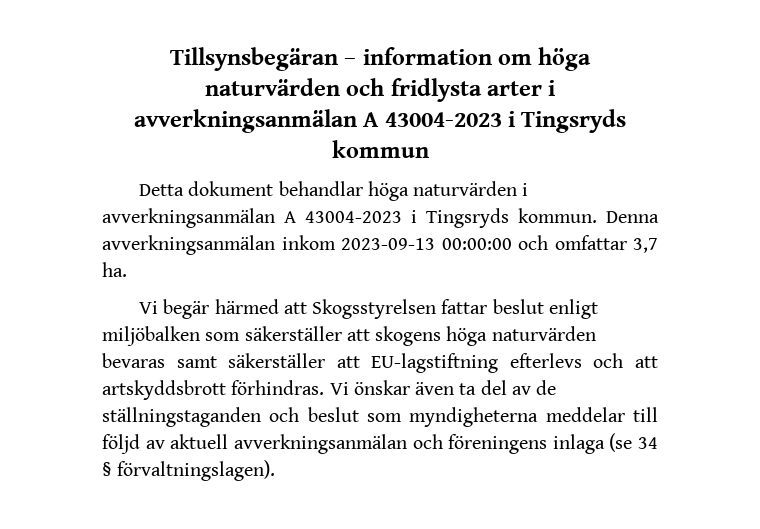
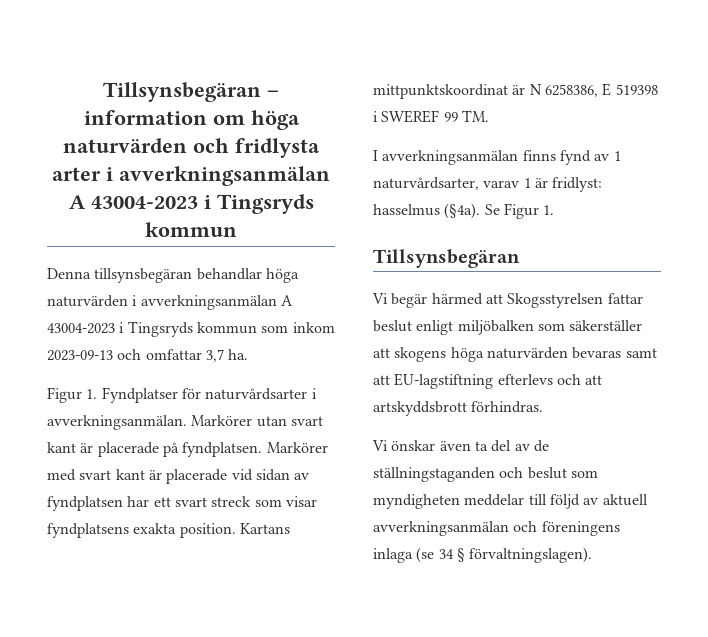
- Detta dokument behandlar höga naturvärden i avverkningsanmälan A 43004-2023 i Tingsryds kommun. Denna avverkningsanmälan inkom 2023-09-13 00:00:00 och omfattar 3,7 ha.
+ Denna tillsynsbegäran behandlar höga naturvärden i avverkningsanmälan A 43004-2023 i Tingsryds kommun som inkom 2023-09-13 och omfattar 3,7 ha.
+ Figur 1. Fyndplatser för naturvårdsarter i avverkningsanmälan. Markörer utan svart kant är placerade på fyndplatsen. Markörer med svart kant är placerade vid sidan av fyndplatsen har ett svart streck som visar fyndplatsens exakta position. Kartans mittpunktskoordinat är N 6258386, E 519398 i SWEREF 99 TM.
+ I avverkningsanmälan finns fynd av 1 naturvårdsarter, varav 1 är fridlyst: hasselmus (§4a). Se Figur 1.
+ Tillsynsbegäran
- Vi begär härmed att Skogsstyrelsen fattar beslut enligt miljöbalken som säkerställer att skogens höga naturvärden bevaras samt säkerställer att EU-lagstiftning efterlevs och att artskyddsbrott förhindras. Vi önskar även ta del av de ställningstaganden och beslut som myndigheterna meddelar till följd av aktuell avverkningsanmälan och föreningens inlaga (se 34 § förvaltningslagen).
+ Vi begär härmed att Skogsstyrelsen fattar beslut enligt miljöbalken som säkerställer att skogens höga naturvärden bevaras samt att EU-lagstiftning efterlevs och att artskyddsbrott förhindras.
+ Vi önskar även ta del av de ställningstaganden och beslut som myndigheten meddelar till följd av aktuell avverkningsanmälan och föreningens inlaga (se 34 § förvaltningslagen).

